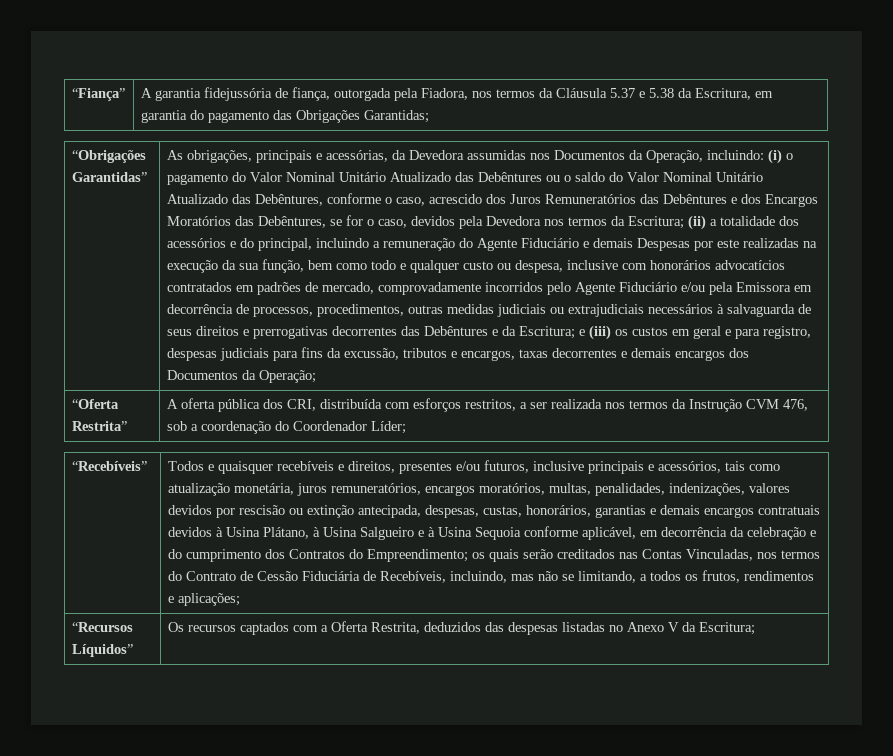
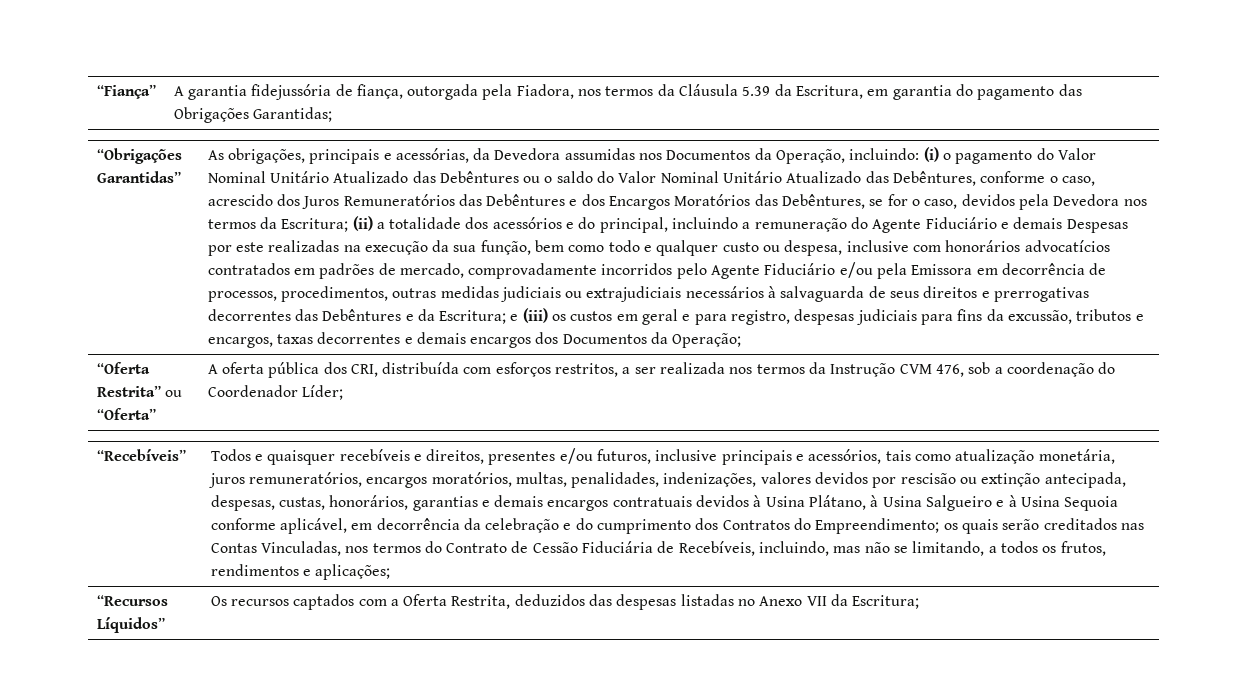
- “Fiança” | A garantia fidejussória de fiança, outorgada pela Fiadora, nos termos da Cláusula 5.37 e 5.38 da Escritura, em garantia do pagamento das Obrigações Garantidas;
+ “Fiança” | A garantia fidejussória de fiança, outorgada pela Fiadora, nos termos da Cláusula 5.39 da Escritura, em garantia do pagamento das Obrigações Garantidas;
- “Oferta Restrita” | A oferta pública dos CRI, distribuída com esforços restritos, a ser realizada nos termos da Instrução CVM 476, sob a coordenação do Coordenador Líder;
+ “Oferta Restrita” ou “Oferta” | A oferta pública dos CRI, distribuída com esforços restritos, a ser realizada nos termos da Instrução CVM 476, sob a coordenação do Coordenador Líder;
- “Recursos Líquidos” | Os recursos captados com a Oferta Restrita, deduzidos das despesas listadas no Anexo V da Escritura;
+ “Recursos Líquidos” | Os recursos captados com a Oferta Restrita, deduzidos das despesas listadas no Anexo VII da Escritura;

